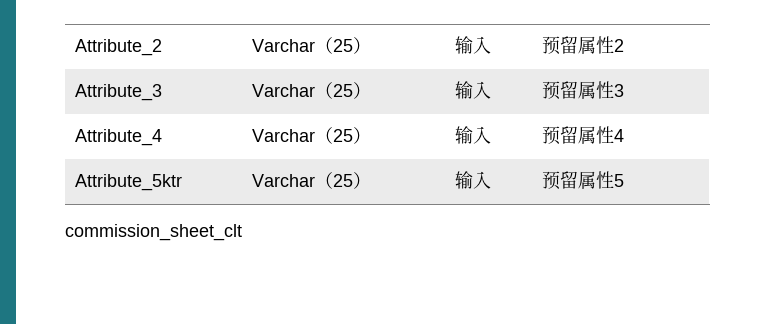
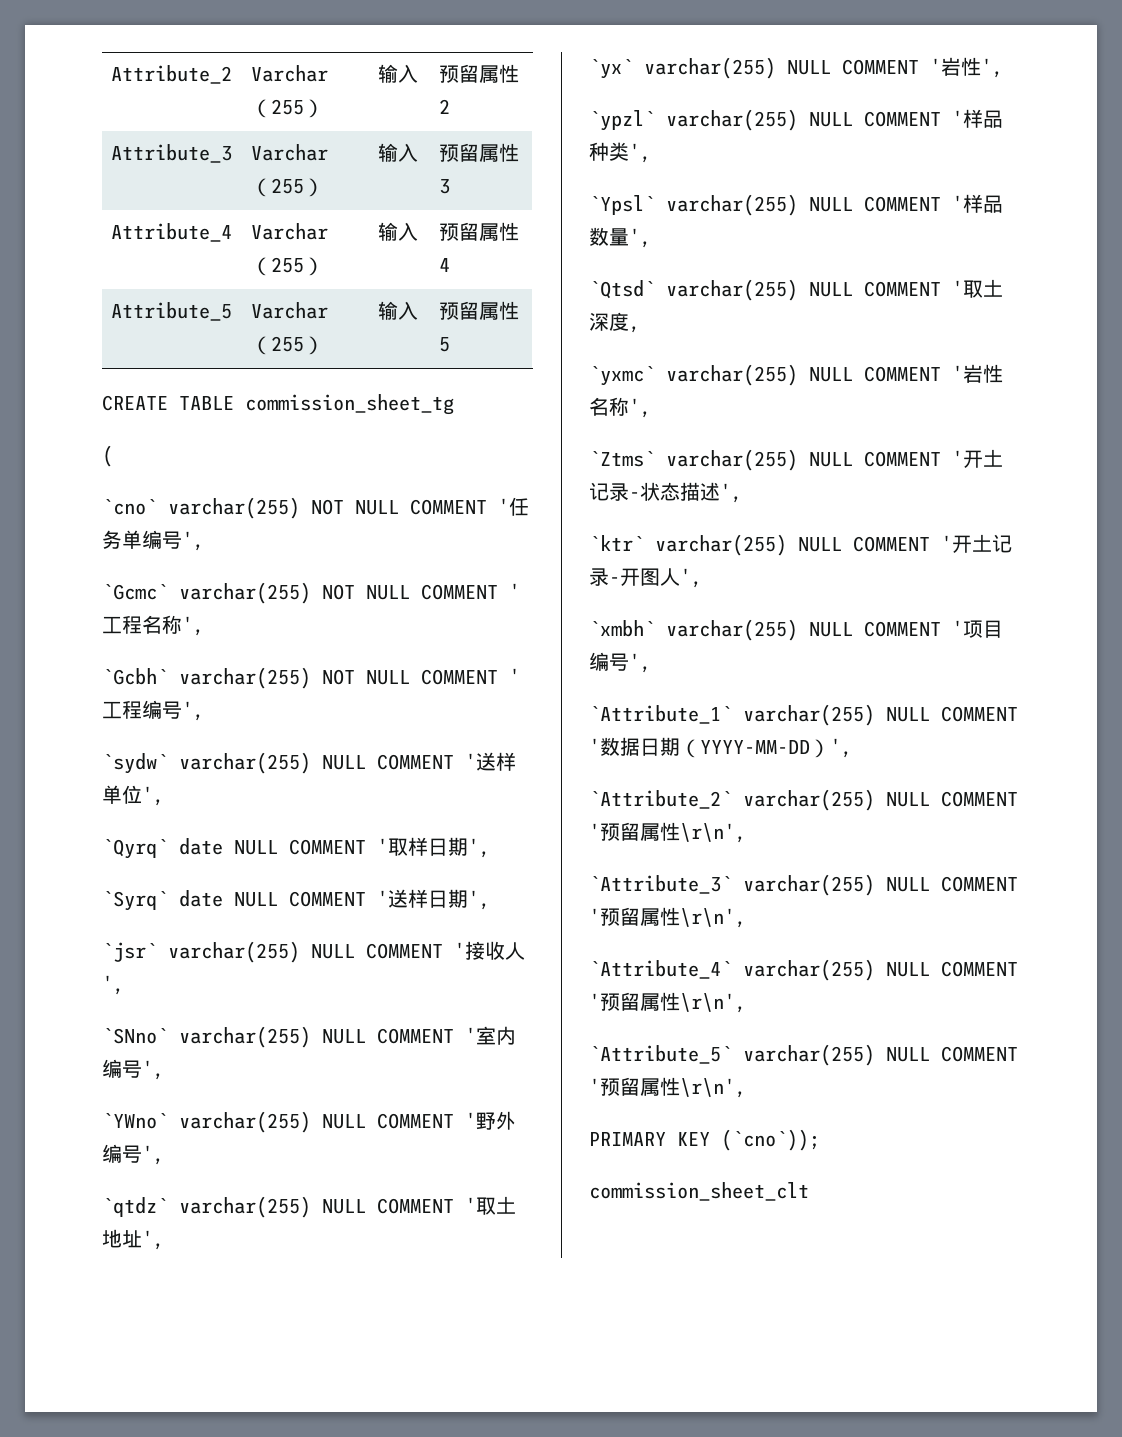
- Attribute_2 | Varchar（25） | 输入 | 预留属性2
+ Attribute_2 | Varchar（255） | 输入 | 预留属性2
- Attribute_3 | Varchar（25） | 输入 | 预留属性3
+ Attribute_3 | Varchar（255） | 输入 | 预留属性3
- Attribute_4 | Varchar（25） | 输入 | 预留属性4
+ Attribute_4 | Varchar（255） | 输入 | 预留属性4
- Attribute_5ktr | Varchar（25） | 输入 | 预留属性5
+ Attribute_5 | Varchar（255） | 输入 | 预留属性5
+ CREATE TABLE commission_sheet_tg
+ (
+ `cno` varchar(255) NOT NULL COMMENT '任务单编号',
+ `Gcmc` varchar(255) NOT NULL COMMENT '工程名称',
+ `Gcbh` varchar(255) NOT NULL COMMENT '工程编号',
+ `sydw` varchar(255) NULL COMMENT '送样单位',
+ `Qyrq` date NULL COMMENT '取样日期',
+ `Syrq` date NULL COMMENT '送样日期',
+ `jsr` varchar(255) NULL COMMENT '接收人',
+ `SNno` varchar(255) NULL COMMENT '室内编号',
+ `YWno` varchar(255) NULL COMMENT '野外编号',
+ `qtdz` varchar(255) NULL COMMENT '取土地址',
+ `yx` varchar(255) NULL COMMENT '岩性',
+ `ypzl` varchar(255) NULL COMMENT '样品种类',
+ `Ypsl` varchar(255) NULL COMMENT '样品数量',
+ `Qtsd` varchar(255) NULL COMMENT '取土深度,
+ `yxmc` varchar(255) NULL COMMENT '岩性名称',
+ `Ztms` varchar(255) NULL COMMENT '开土记录-状态描述',
+ `ktr` varchar(255) NULL COMMENT '开土记录-开图人',
+ `xmbh` varchar(255) NULL COMMENT '项目编号',
+ `Attribute_1` varchar(255) NULL COMMENT '数据日期（YYYY-MM-DD）',
+ `Attribute_2` varchar(255) NULL COMMENT '预留属性\r\n',
+ `Attribute_3` varchar(255) NULL COMMENT '预留属性\r\n',
+ `Attribute_4` varchar(255) NULL COMMENT '预留属性\r\n',
+ `Attribute_5` varchar(255) NULL COMMENT '预留属性\r\n',
+ PRIMARY KEY (`cno`));

